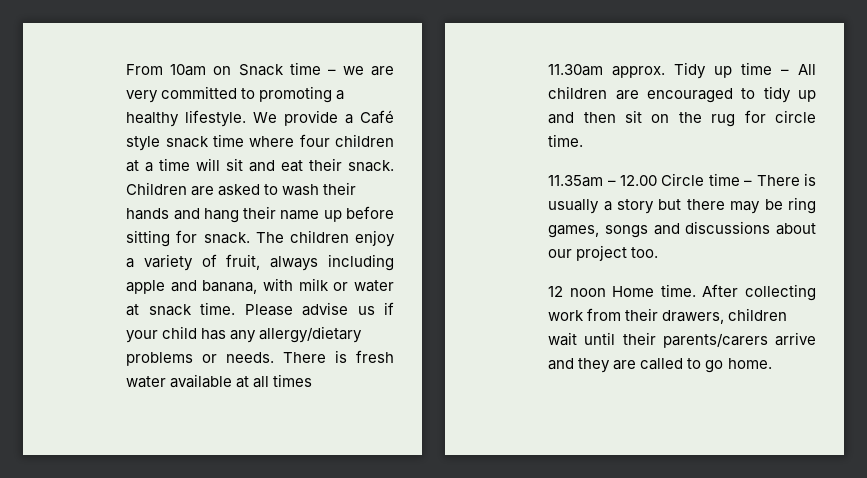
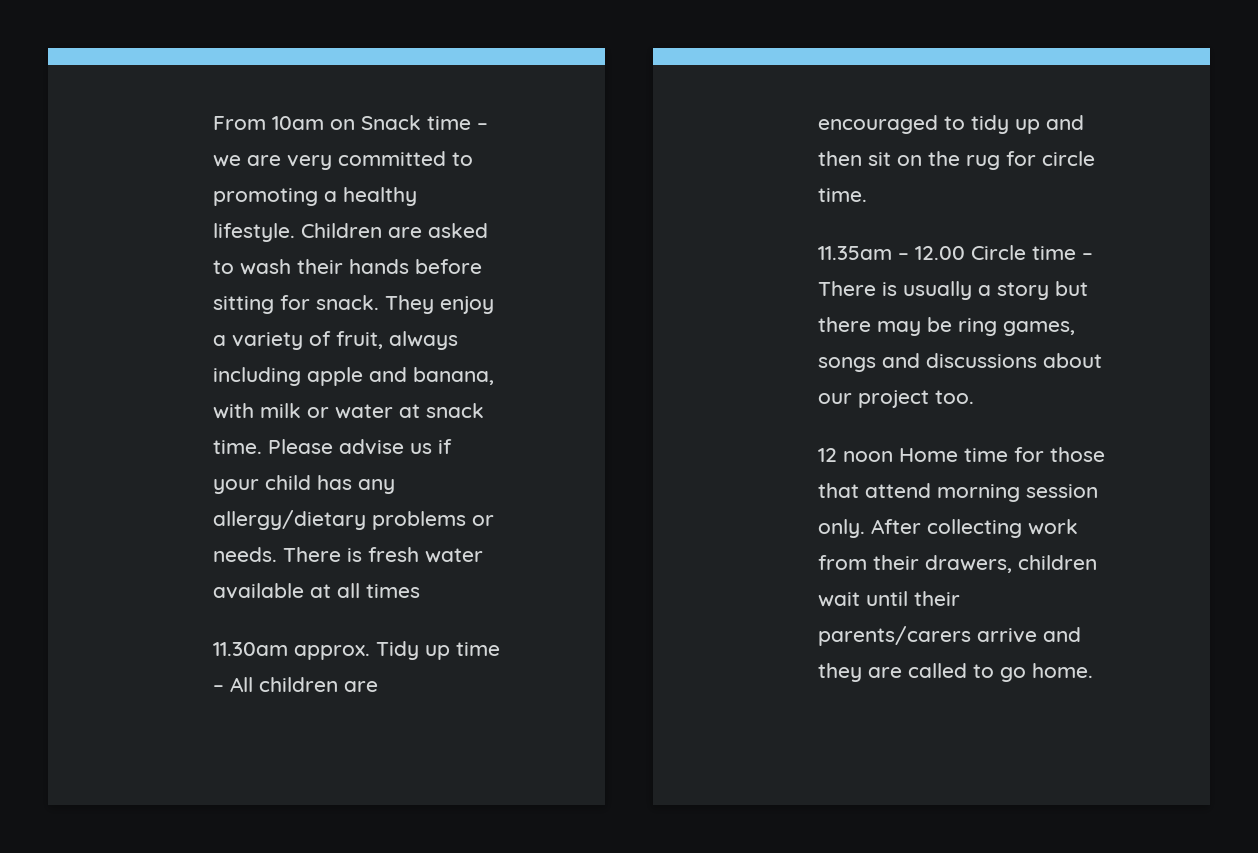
- We provide a Café style snack time where four children at a time will sit and eat their snack.
- Children are asked to wash their hands and hang their name up before sitting for snack.
+ Children are asked to wash their hands before sitting for snack.
- The children enjoy a variety of fruit, always including apple and banana, with milk or water at snack time.
+ They enjoy a variety of fruit, always including apple and banana, with milk or water at snack time.
- 12 noon Home time.
+ 12 noon Home time for those that attend morning session only.

